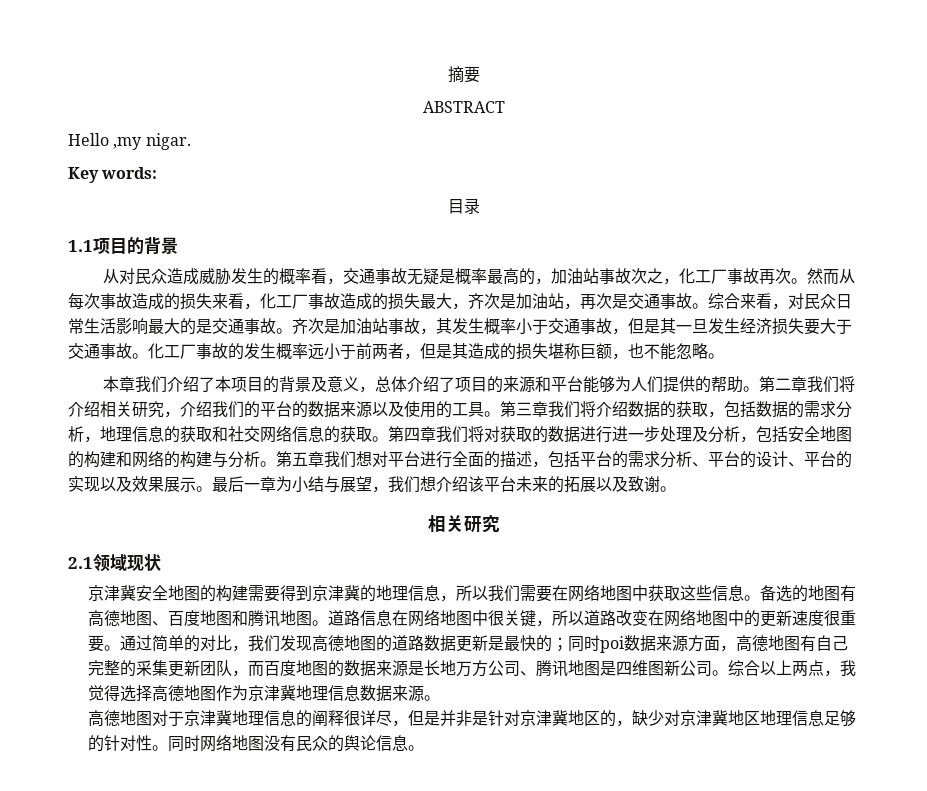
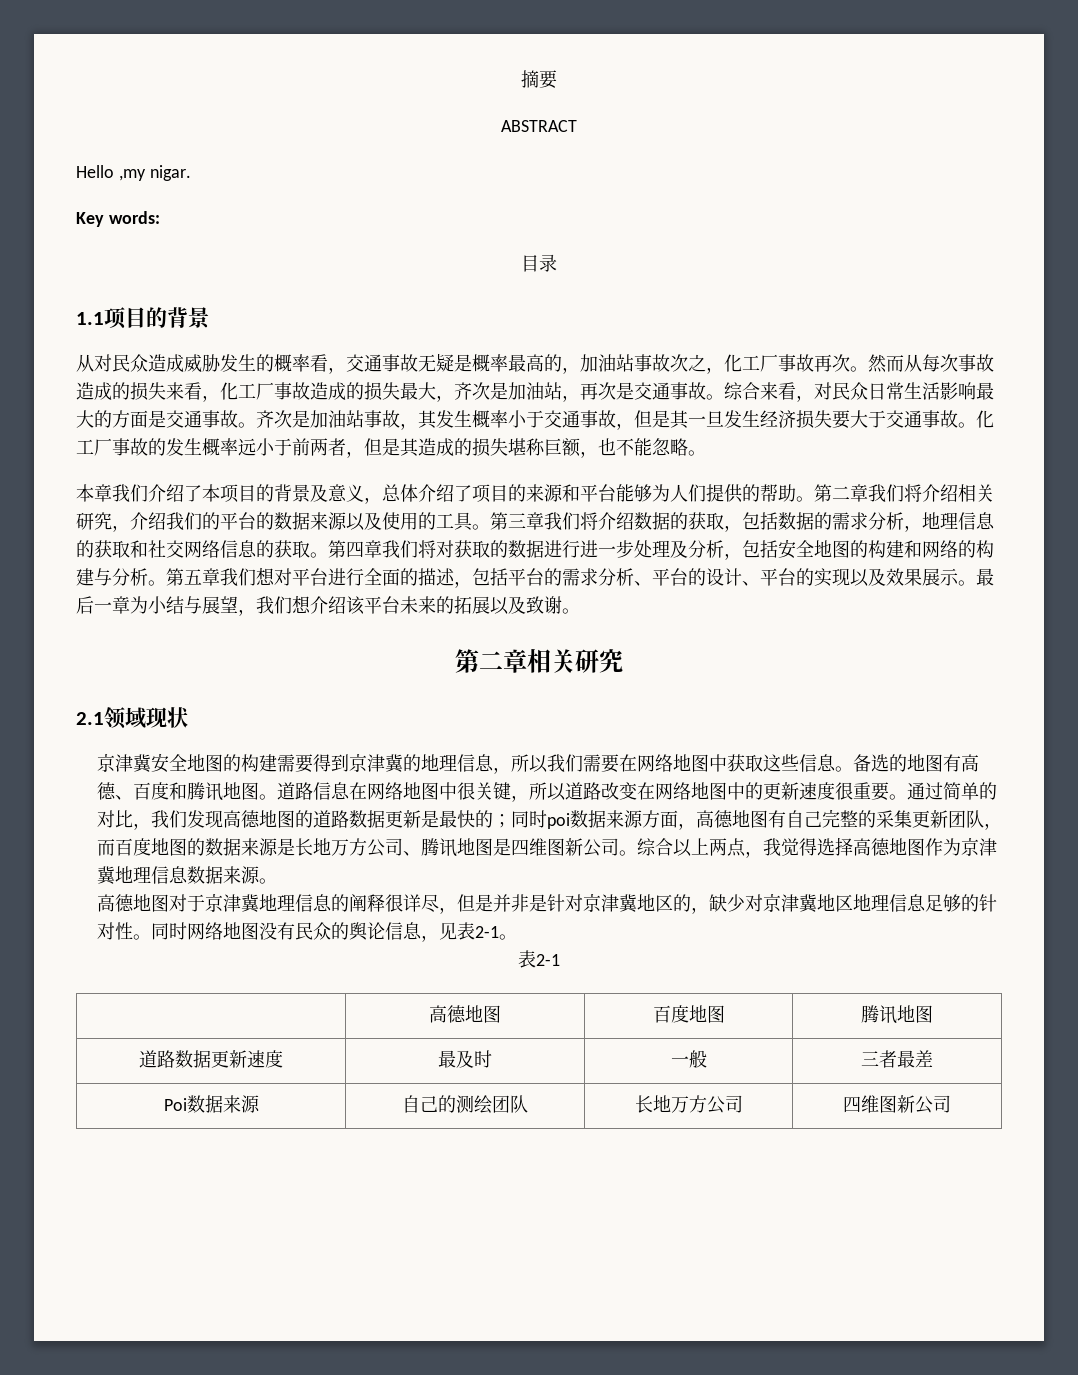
- 综合来看，对民众日常生活影响最大的是交通事故。
+ 综合来看，对民众日常生活影响最大的方面是交通事故。
  最后一章为小结与展望，我们想介绍该平台未来的拓展以及致谢。
- 相关研究
+ 第二章相关研究
- 备选的地图有高德地图、百度地图和腾讯地图。
+ 备选的地图有高德、百度和腾讯地图。
- 同时网络地图没有民众的舆论信息。
+ 同时网络地图没有民众的舆论信息，见表2-1。
+ 表2-1
+ | 高德地图 | 百度地图 | 腾讯地图
+ 道路数据更新速度 | 最及时 | 一般 | 三者最差
+ Poi数据来源 | 自己的测绘团队 | 长地万方公司 | 四维图新公司

